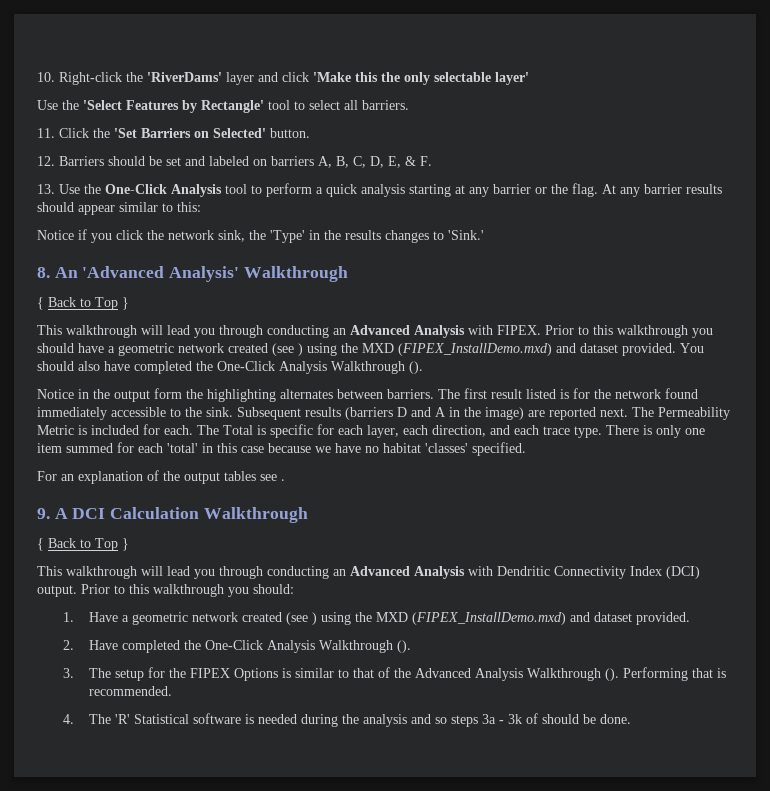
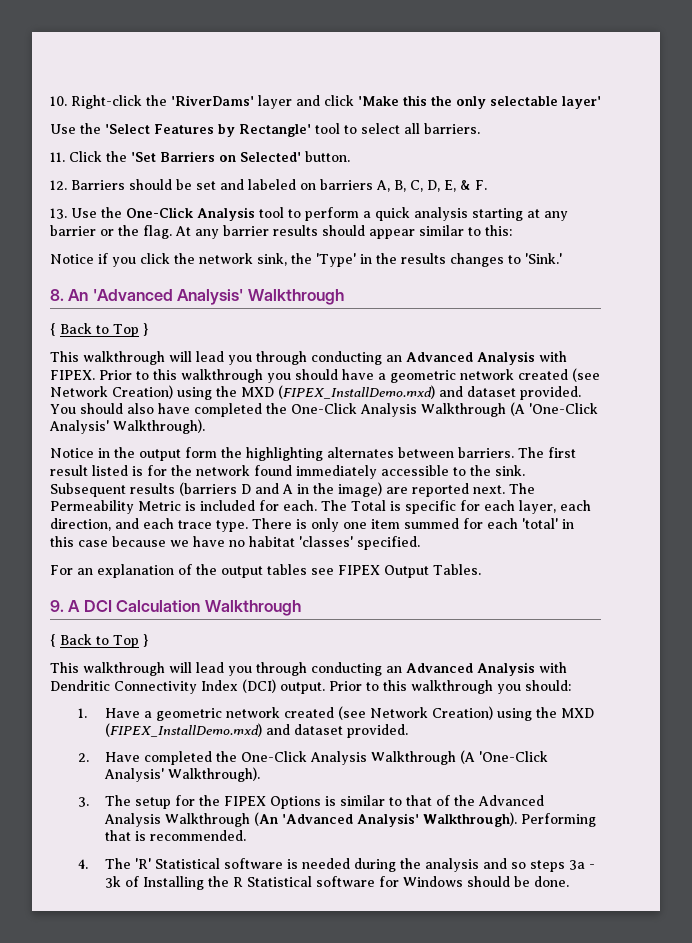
- Prior to this walkthrough you should have a geometric network created (see ) using the MXD (FIPEX_InstallDemo.mxd) and dataset provided.
+ Prior to this walkthrough you should have a geometric network created (see Network Creation) using the MXD (FIPEX_InstallDemo.mxd) and dataset provided.
- You should also have completed the One-Click Analysis Walkthrough ().
+ You should also have completed the One-Click Analysis Walkthrough (A 'One-Click Analysis' Walkthrough).
- For an explanation of the output tables see .
+ For an explanation of the output tables see FIPEX Output Tables.
- 1. Have a geometric network created (see ) using the MXD (FIPEX_InstallDemo.mxd) and dataset provided.
+ 1. Have a geometric network created (see Network Creation) using the MXD (FIPEX_InstallDemo.mxd) and dataset provided.
- 2. Have completed the One-Click Analysis Walkthrough ().
+ 2. Have completed the One-Click Analysis Walkthrough (A 'One-Click Analysis' Walkthrough).
- 3. The setup for the FIPEX Options is similar to that of the Advanced Analysis Walkthrough ().
+ 3. The setup for the FIPEX Options is similar to that of the Advanced Analysis Walkthrough (An 'Advanced Analysis' Walkthrough).
- 4. The 'R' Statistical software is needed during the analysis and so steps 3a - 3k of should be done.
+ 4. The 'R' Statistical software is needed during the analysis and so steps 3a - 3k of Installing the R Statistical software for Windows should be done.

